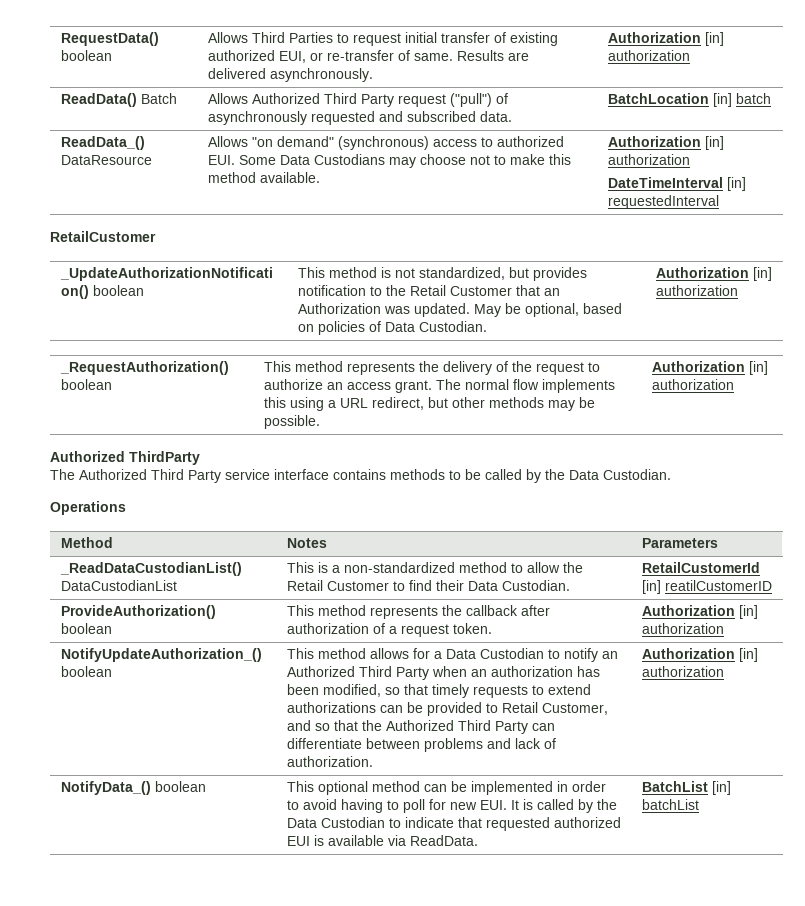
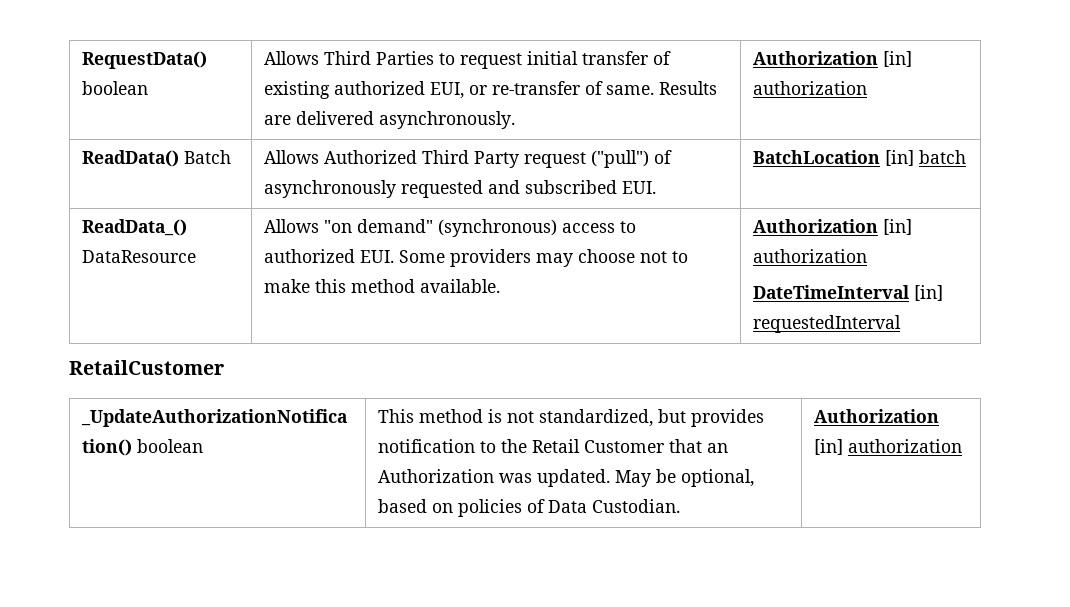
- ReadData() Batch | Allows Authorized Third Party request ("pull") of asynchronously requested and subscribed data. | BatchLocation [in] batch
+ ReadData() Batch | Allows Authorized Third Party request ("pull") of asynchronously requested and subscribed EUI. | BatchLocation [in] batch
- ReadData_() DataResource | Allows "on demand" (synchronous) access to authorized EUI. Some Data Custodians may choose not to make this method available. | Authorization [in] authorization
+ ReadData_() DataResource | Allows "on demand" (synchronous) access to authorized EUI. Some providers may choose not to make this method available. | Authorization [in] authorization
- _RequestAuthorization() boolean | This method represents the delivery of the request to authorize an access grant. The normal flow implements this using a URL redirect, but other methods may be possible. | Authorization [in] authorization
- Authorized ThirdParty
- The Authorized Third Party service interface contains methods to be called by the Data Custodian.
- Operations
- Method | Notes | Parameters
- _ReadDataCustodianList() DataCustodianList | This is a non-standardized method to allow the Retail Customer to find their Data Custodian. | RetailCustomerId [in] reatilCustomerID
- ProvideAuthorization() boolean | This method represents the callback after authorization of a request token. | Authorization [in] authorization
- NotifyUpdateAuthorization_() boolean | This method allows for a Data Custodian to notify an Authorized Third Party when an authorization has been modified, so that timely requests to extend authorizations can be provided to Retail Customer, and so that the Authorized Third Party can differentiate between problems and lack of authorization. | Authorization [in] authorization
- NotifyData_() boolean | This optional method can be implemented in order to avoid having to poll for new EUI. It is called by the Data Custodian to indicate that requested authorized EUI is available via ReadData. | BatchList [in] batchList

